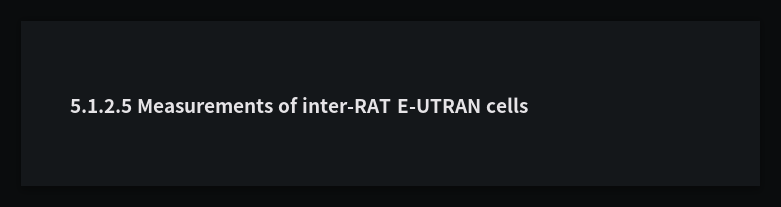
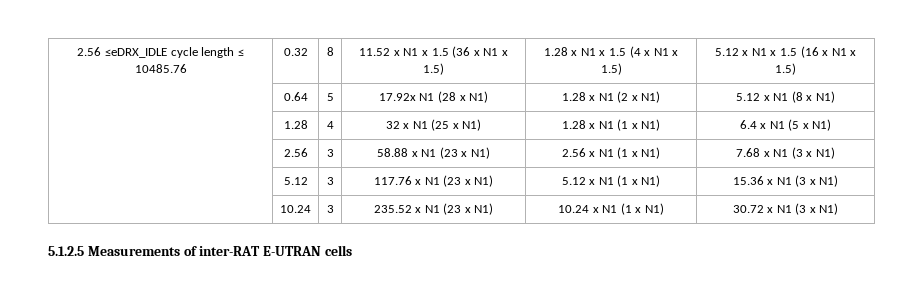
+ 2.56 ≤eDRX_IDLE cycle length ≤ 10485.76 | 0.32 | 8 | 11.52 x N1 x 1.5 (36 x N1 x 1.5) | 1.28 x N1 x 1.5 (4 x N1 x 1.5) | 5.12 x N1 x 1.5 (16 x N1 x 1.5)
+ | 0.64 | 5 | 17.92x N1 (28 x N1) | 1.28 x N1 (2 x N1) | 5.12 x N1 (8 x N1)
+ | 1.28 | 4 | 32 x N1 (25 x N1) | 1.28 x N1 (1 x N1) | 6.4 x N1 (5 x N1)
+ | 2.56 | 3 | 58.88 x N1 (23 x N1) | 2.56 x N1 (1 x N1) | 7.68 x N1 (3 x N1)
+ | 5.12 | 3 | 117.76 x N1 (23 x N1) | 5.12 x N1 (1 x N1) | 15.36 x N1 (3 x N1)
+ | 10.24 | 3 | 235.52 x N1 (23 x N1) | 10.24 x N1 (1 x N1) | 30.72 x N1 (3 x N1)

